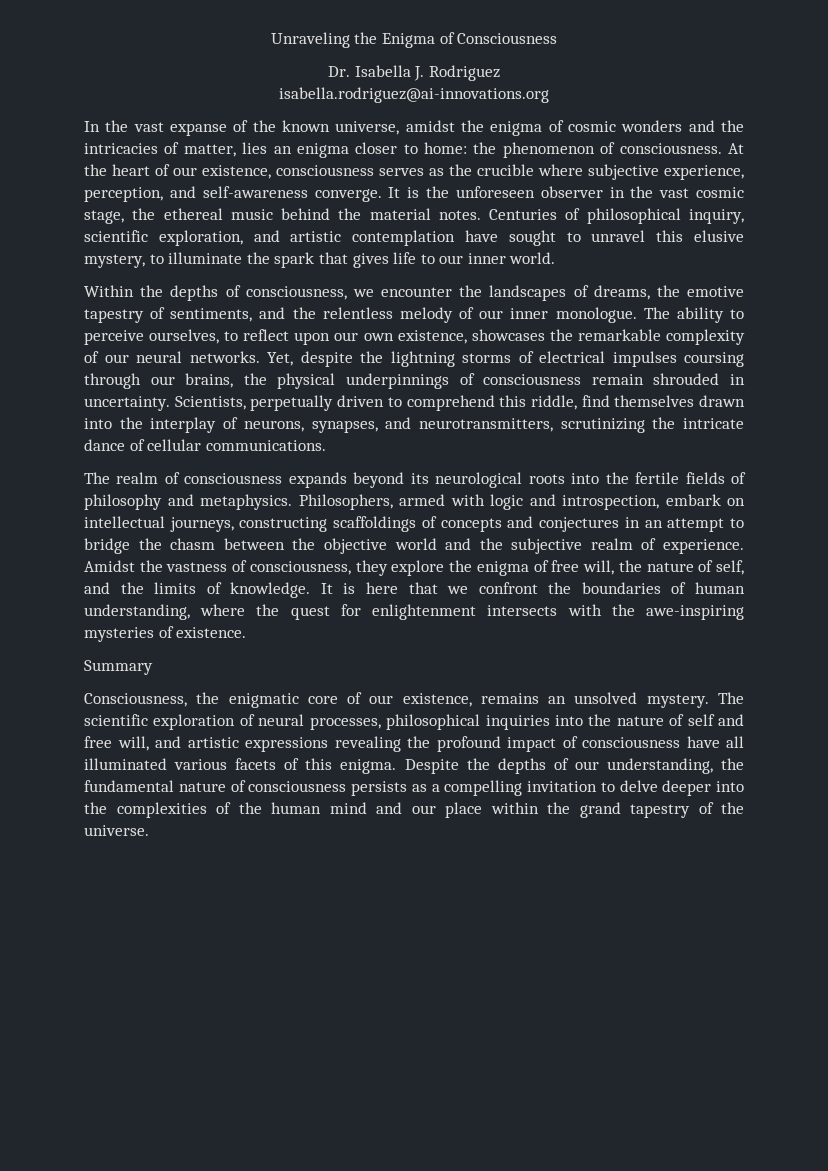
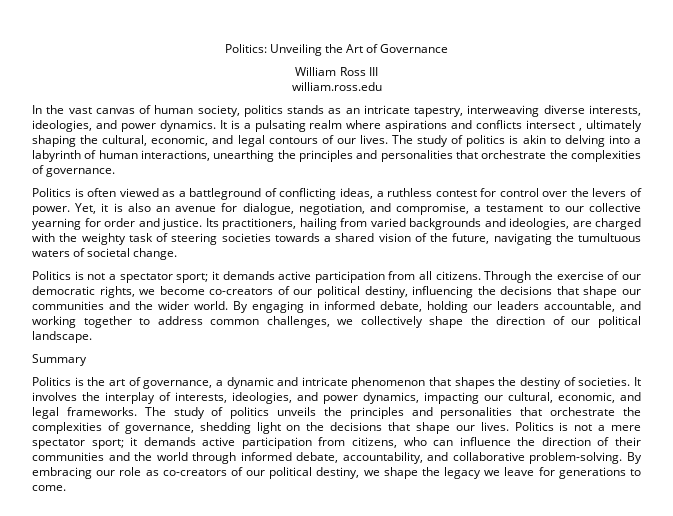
- Unraveling the Enigma of Consciousness
- Dr. Isabella J. Rodriguez
- isabella.rodriguez@ai-innovations.org
- In the vast expanse of the known universe, amidst the enigma of cosmic wonders and the intricacies of matter, lies an enigma closer to home: the phenomenon of consciousness. At the heart of our existence, consciousness serves as the crucible where subjective experience, perception, and self-awareness converge. It is the unforeseen observer in the vast cosmic stage, the ethereal music behind the material notes. Centuries of philosophical inquiry, scientific exploration, and artistic contemplation have sought to unravel this elusive mystery, to illuminate the spark that gives life to our inner world.
- Within the depths of consciousness, we encounter the landscapes of dreams, the emotive tapestry of sentiments, and the relentless melody of our inner monologue. The ability to perceive ourselves, to reflect upon our own existence, showcases the remarkable complexity of our neural networks. Yet, despite the lightning storms of electrical impulses coursing through our brains, the physical underpinnings of consciousness remain shrouded in uncertainty. Scientists, perpetually driven to comprehend this riddle, find themselves drawn into the interplay of neurons, synapses, and neurotransmitters, scrutinizing the intricate dance of cellular communications.
- The realm of consciousness expands beyond its neurological roots into the fertile fields of philosophy and metaphysics. Philosophers, armed with logic and introspection, embark on intellectual journeys, constructing scaffoldings of concepts and conjectures in an attempt to bridge the chasm between the objective world and the subjective realm of experience. Amidst the vastness of consciousness, they explore the enigma of free will, the nature of self, and the limits of knowledge. It is here that we confront the boundaries of human understanding, where the quest for enlightenment intersects with the awe-inspiring mysteries of existence.
+ Politics: Unveiling the Art of Governance
+ William Ross III
+ william.ross.edu
+ In the vast canvas of human society, politics stands as an intricate tapestry, interweaving diverse interests, ideologies, and power dynamics. It is a pulsating realm where aspirations and conflicts intersect , ultimately shaping the cultural, economic, and legal contours of our lives. The study of politics is akin to delving into a labyrinth of human interactions, unearthing the principles and personalities that orchestrate the complexities of governance.
+ Politics is often viewed as a battleground of conflicting ideas, a ruthless contest for control over the levers of power. Yet, it is also an avenue for dialogue, negotiation, and compromise, a testament to our collective yearning for order and justice. Its practitioners, hailing from varied backgrounds and ideologies, are charged with the weighty task of steering societies towards a shared vision of the future, navigating the tumultuous waters of societal change.
+ Politics is not a spectator sport; it demands active participation from all citizens. Through the exercise of our democratic rights, we become co-creators of our political destiny, influencing the decisions that shape our communities and the wider world. By engaging in informed debate, holding our leaders accountable, and working together to address common challenges, we collectively shape the direction of our political landscape.
  Summary
- Consciousness, the enigmatic core of our existence, remains an unsolved mystery. The scientific exploration of neural processes, philosophical inquiries into the nature of self and free will, and artistic expressions revealing the profound impact of consciousness have all illuminated various facets of this enigma. Despite the depths of our understanding, the fundamental nature of consciousness persists as a compelling invitation to delve deeper into the complexities of the human mind and our place within the grand tapestry of the universe.
+ Politics is the art of governance, a dynamic and intricate phenomenon that shapes the destiny of societies. It involves the interplay of interests, ideologies, and power dynamics, impacting our cultural, economic, and legal frameworks. The study of politics unveils the principles and personalities that orchestrate the complexities of governance, shedding light on the decisions that shape our lives. Politics is not a mere spectator sport; it demands active participation from citizens, who can influence the direction of their communities and the world through informed debate, accountability, and collaborative problem-solving. By embracing our role as co-creators of our political destiny, we shape the legacy we leave for generations to come.

